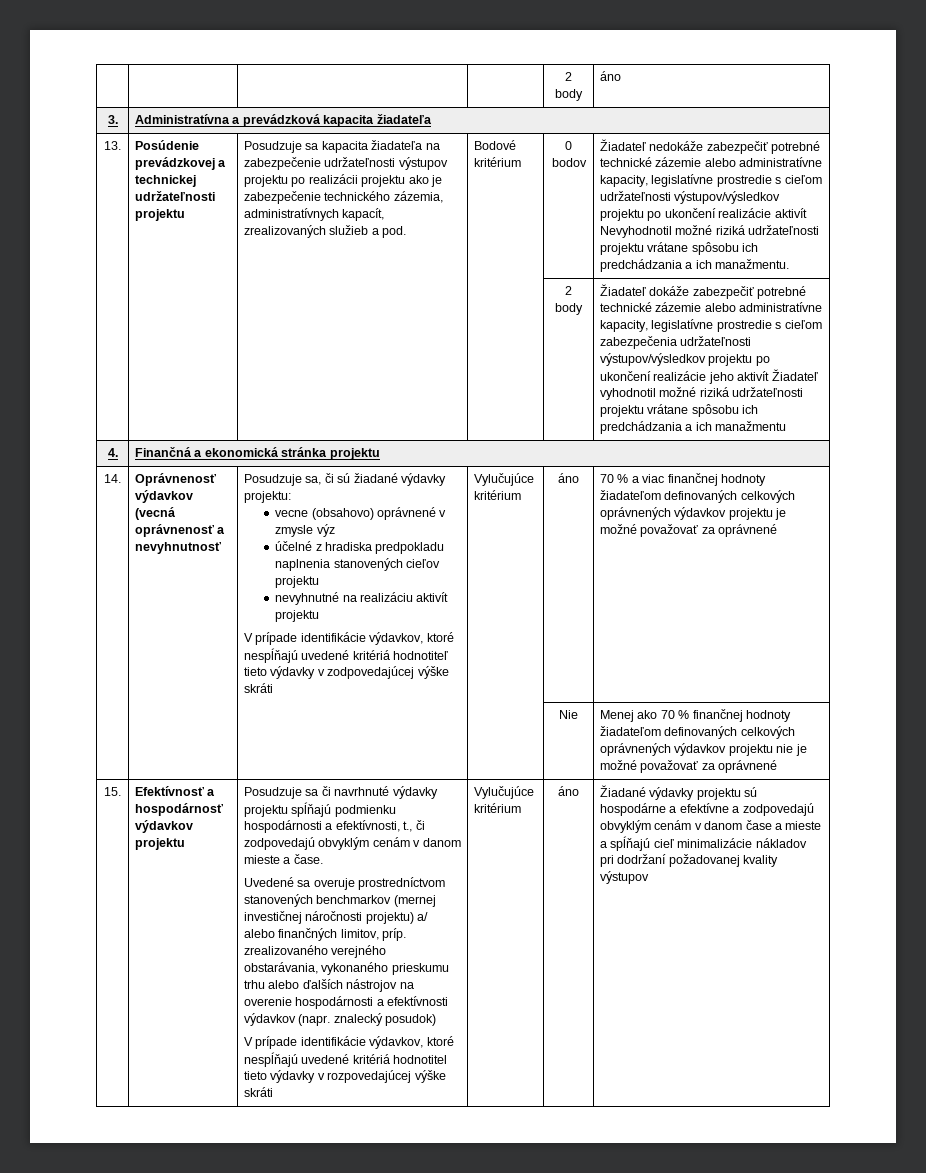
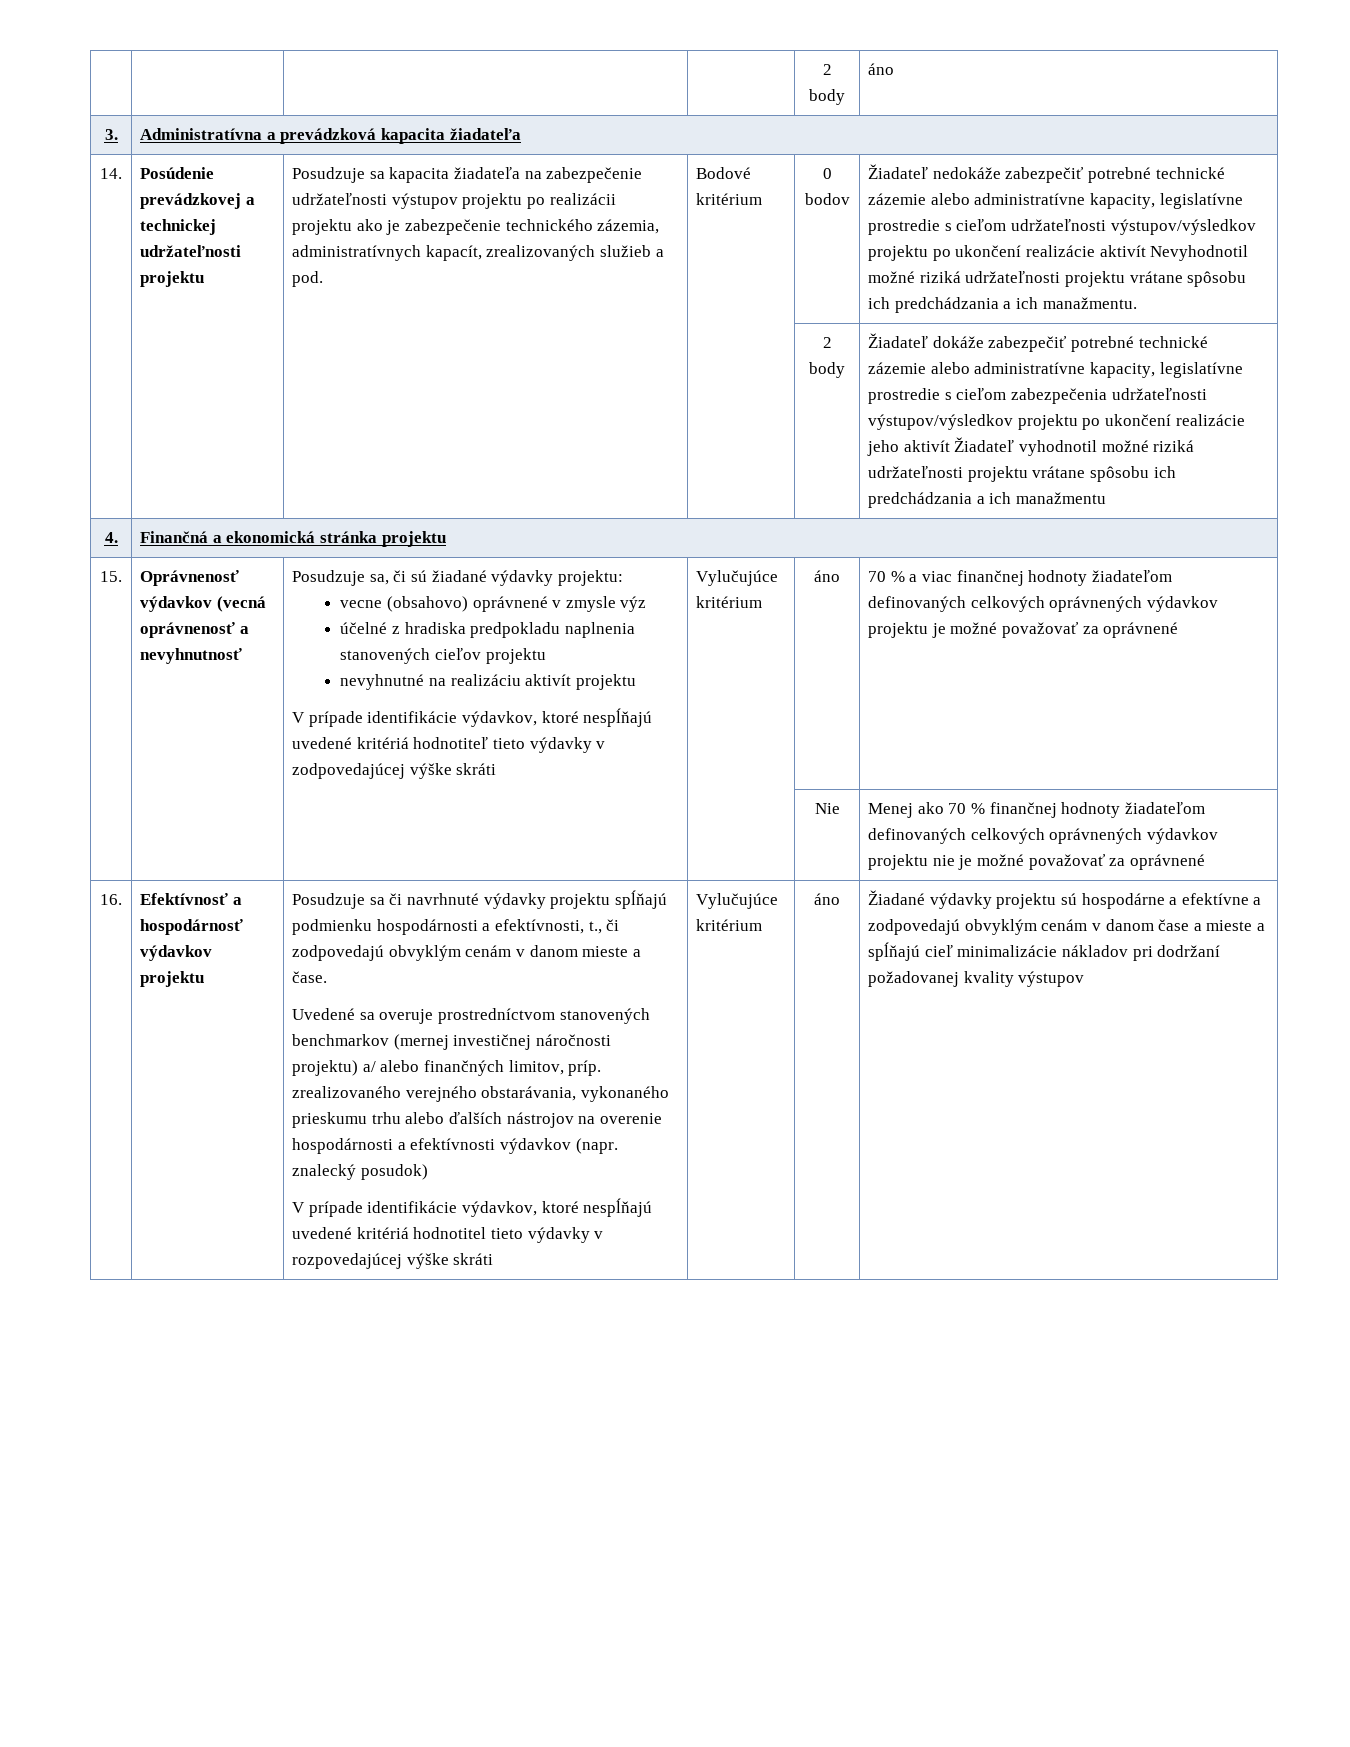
- 13.
+ 14.
- 14.
+ 15.
- 15.
+ 16.

